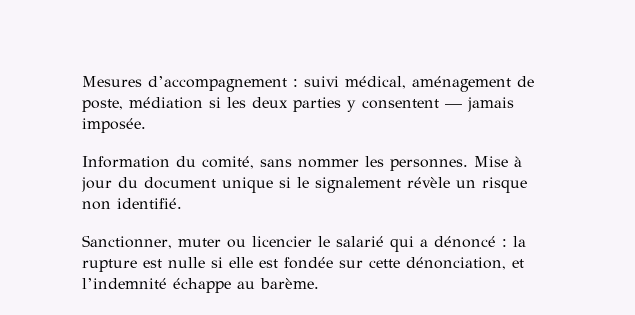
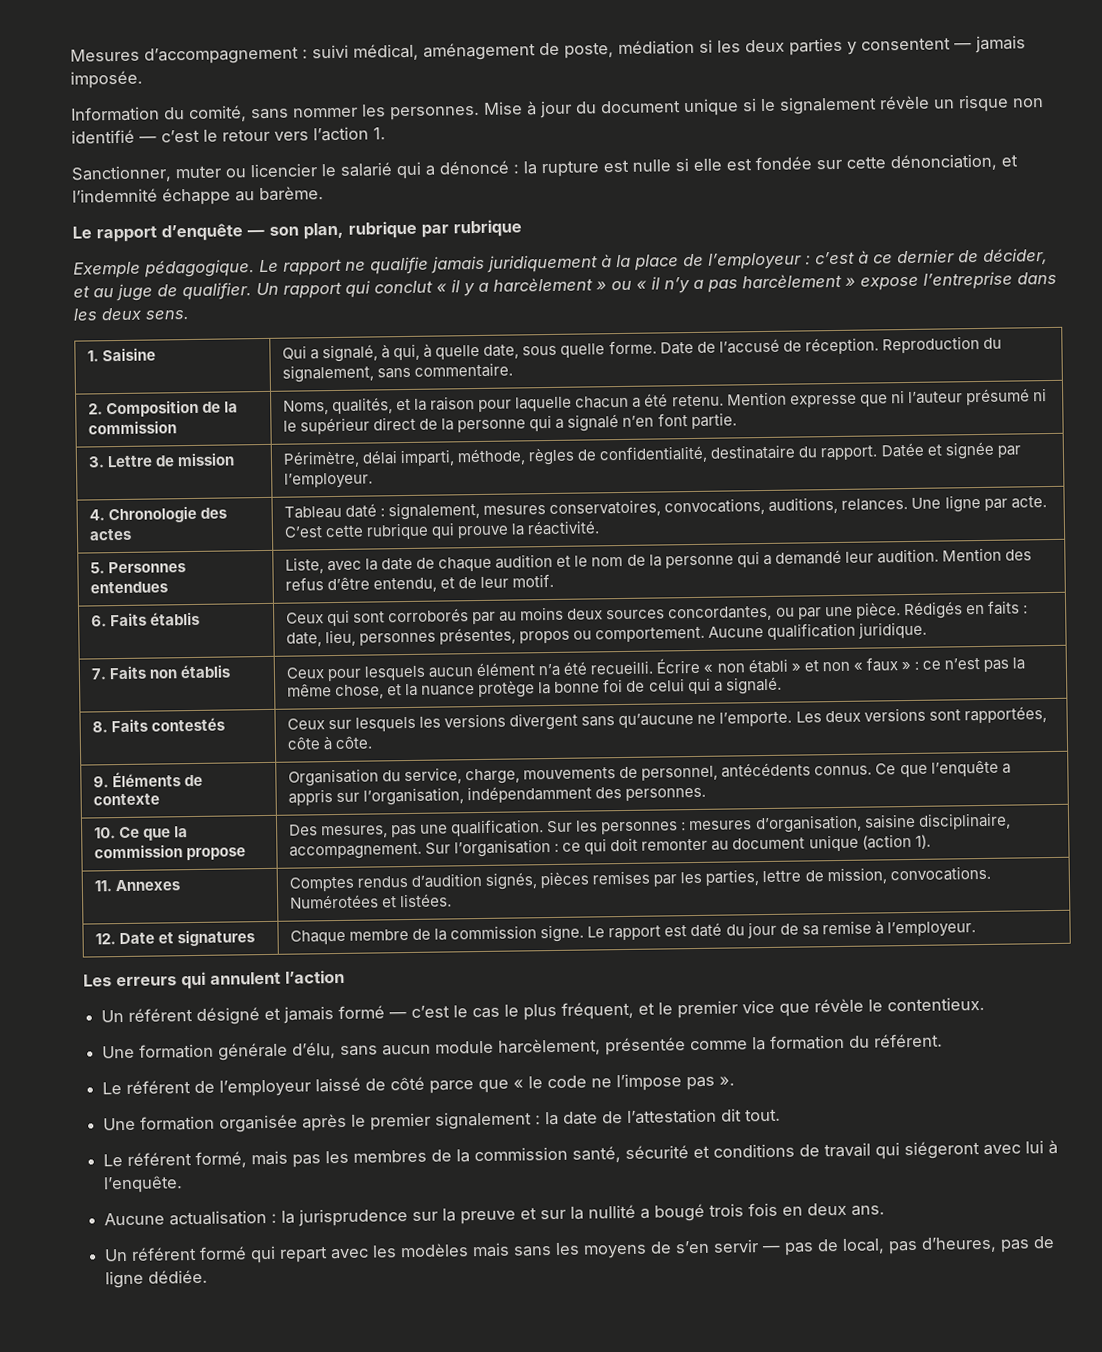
- Mise à jour du document unique si le signalement révèle un risque non identifié.
+ Mise à jour du document unique si le signalement révèle un risque non identifié — c’est le retour vers l’action 1.
+ Le rapport d’enquête — son plan, rubrique par rubrique
+ Exemple pédagogique. Le rapport ne qualifie jamais juridiquement à la place de l’employeur : c’est à ce dernier de décider, et au juge de qualifier. Un rapport qui conclut « il y a harcèlement » ou « il n’y a pas harcèlement » expose l’entreprise dans les deux sens.
+ 1. Saisine | Qui a signalé, à qui, à quelle date, sous quelle forme. Date de l’accusé de réception. Reproduction du signalement, sans commentaire.
+ 2. Composition de la commission | Noms, qualités, et la raison pour laquelle chacun a été retenu. Mention expresse que ni l’auteur présumé ni le supérieur direct de la personne qui a signalé n’en font partie.
+ 3. Lettre de mission | Périmètre, délai imparti, méthode, règles de confidentialité, destinataire du rapport. Datée et signée par l’employeur.
+ 4. Chronologie des actes | Tableau daté : signalement, mesures conservatoires, convocations, auditions, relances. Une ligne par acte. C’est cette rubrique qui prouve la réactivité.
+ 5. Personnes entendues | Liste, avec la date de chaque audition et le nom de la personne qui a demandé leur audition. Mention des refus d’être entendu, et de leur motif.
+ 6. Faits établis | Ceux qui sont corroborés par au moins deux sources concordantes, ou par une pièce. Rédigés en faits : date, lieu, personnes présentes, propos ou comportement. Aucune qualification juridique.
+ 7. Faits non établis | Ceux pour lesquels aucun élément n’a été recueilli. Écrire « non établi » et non « faux » : ce n’est pas la même chose, et la nuance protège la bonne foi de celui qui a signalé.
+ 8. Faits contestés | Ceux sur lesquels les versions divergent sans qu’aucune ne l’emporte. Les deux versions sont rapportées, côte à côte.
+ 9. Éléments de contexte | Organisation du service, charge, mouvements de personnel, antécédents connus. Ce que l’enquête a appris sur l’organisation, indépendamment des personnes.
+ 10. Ce que la commission propose | Des mesures, pas une qualification. Sur les personnes : mesures d’organisation, saisine disciplinaire, accompagnement. Sur l’organisation : ce qui doit remonter au document unique (action 1).
+ 11. Annexes | Comptes rendus d’audition signés, pièces remises par les parties, lettre de mission, convocations. Numérotées et listées.
+ 12. Date et signatures | Chaque membre de la commission signe. Le rapport est daté du jour de sa remise à l’employeur.
+ Les erreurs qui annulent l’action
+ Un référent désigné et jamais formé — c’est le cas le plus fréquent, et le premier vice que révèle le contentieux.
+ Une formation générale d’élu, sans aucun module harcèlement, présentée comme la formation du référent.
+ Le référent de l’employeur laissé de côté parce que « le code ne l’impose pas ».
+ Une formation organisée après le premier signalement : la date de l’attestation dit tout.
+ Le référent formé, mais pas les membres de la commission santé, sécurité et conditions de travail qui siégeront avec lui à l’enquête.
+ Aucune actualisation : la jurisprudence sur la preuve et sur la nullité a bougé trois fois en deux ans.
+ Un référent formé qui repart avec les modèles mais sans les moyens de s’en servir — pas de local, pas d’heures, pas de ligne dédiée.

